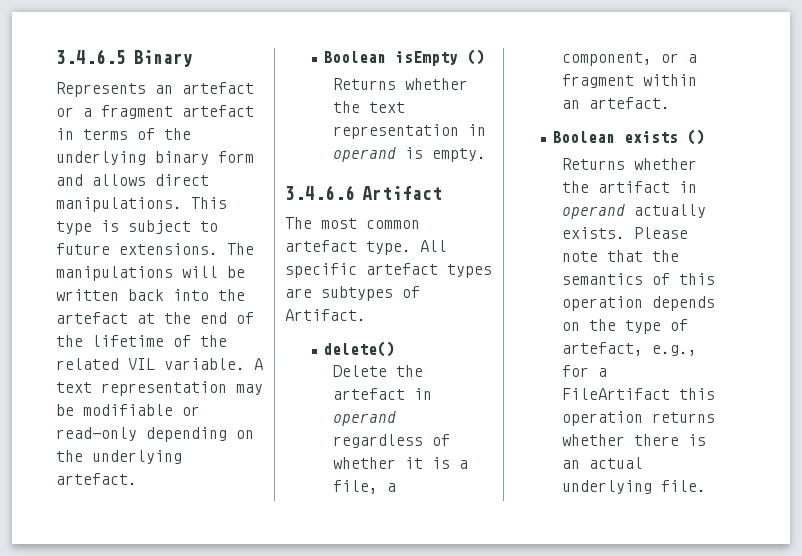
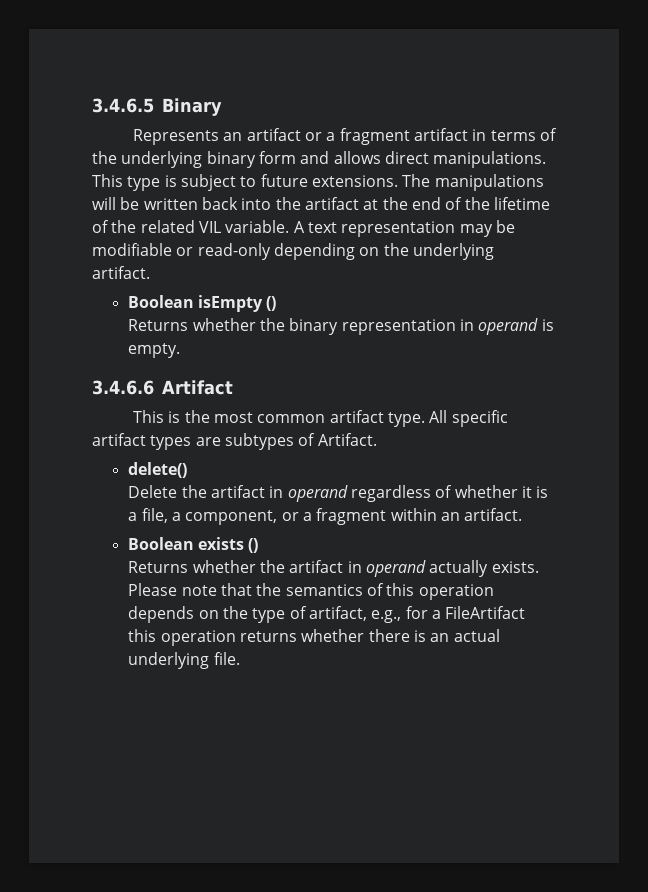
- Represents an artefact or a fragment artefact in terms of the underlying binary form and allows direct manipulations.
+ Represents an artifact or a fragment artifact in terms of the underlying binary form and allows direct manipulations.
- The manipulations will be written back into the artefact at the end of the lifetime of the related VIL variable.
+ The manipulations will be written back into the artifact at the end of the lifetime of the related VIL variable.
- A text representation may be modifiable or read-only depending on the underlying artefact.
+ A text representation may be modifiable or read-only depending on the underlying artifact.
- Returns whether the text representation in operand is empty.
+ Returns whether the binary representation in operand is empty.
- The most common artefact type.
+ This is the most common artifact type.
- All specific artefact types are subtypes of Artifact.
+ All specific artifact types are subtypes of Artifact.
- Delete the artefact in operand regardless of whether it is a file, a component, or a fragment within an artefact.
+ Delete the artifact in operand regardless of whether it is a file, a component, or a fragment within an artifact.
- Please note that the semantics of this operation depends on the type of artefact, e.g., for a FileArtifact this operation returns whether there is an actual underlying file.
+ Please note that the semantics of this operation depends on the type of artifact, e.g., for a FileArtifact this operation returns whether there is an actual underlying file.

